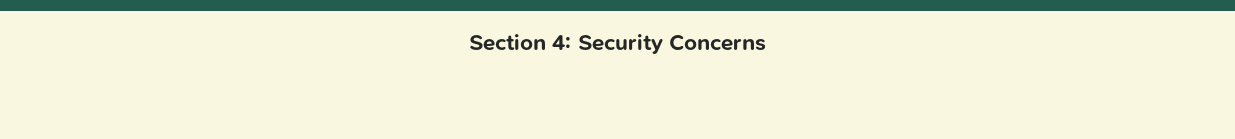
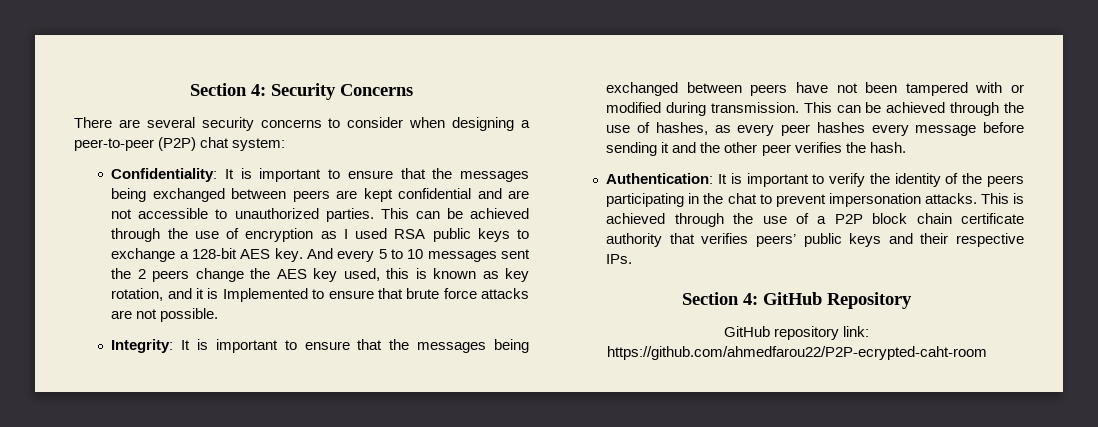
+ There are several security concerns to consider when designing a peer-to-peer (P2P) chat system:
+ Confidentiality: It is important to ensure that the messages being exchanged between peers are kept confidential and are not accessible to unauthorized parties. This can be achieved through the use of encryption as I used RSA public keys to exchange a 128-bit AES key. And every 5 to 10 messages sent the 2 peers change the AES key used, this is known as key rotation, and it is Implemented to ensure that brute force attacks are not possible.
+ Integrity: It is important to ensure that the messages being exchanged between peers have not been tampered with or modified during transmission. This can be achieved through the use of hashes, as every peer hashes every message before sending it and the other peer verifies the hash.
+ Authentication: It is important to verify the identity of the peers participating in the chat to prevent impersonation attacks. This is achieved through the use of a P2P block chain certificate authority that verifies peers’ public keys and their respective IPs.
+ Section 4: GitHub Repository
+ GitHub repository link: https://github.com/ahmedfarou22/P2P-ecrypted-caht-room

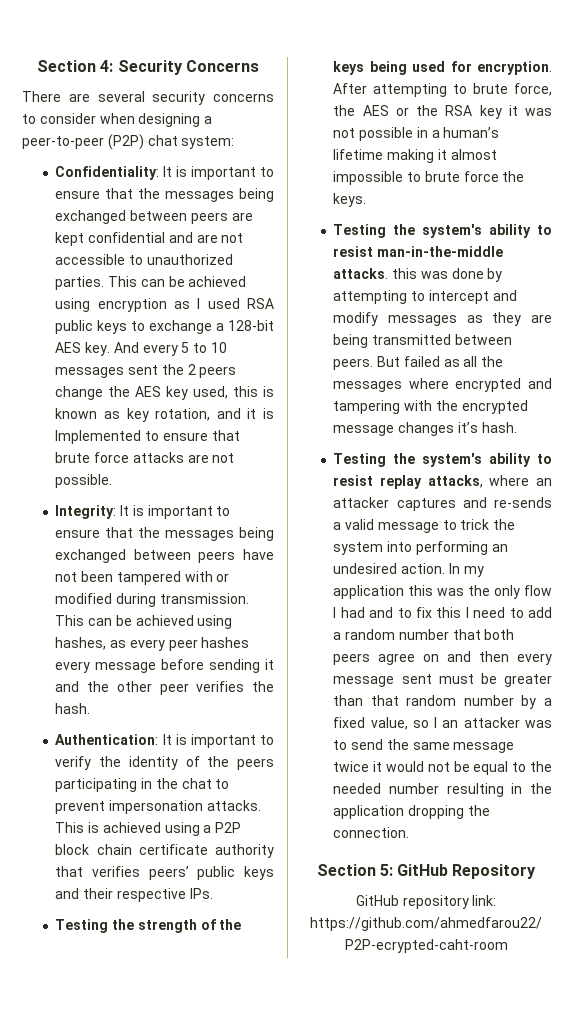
- This can be achieved through the use of encryption as I used RSA public keys to exchange a 128-bit AES key.
+ This can be achieved using encryption as I used RSA public keys to exchange a 128-bit AES key.
- This can be achieved through the use of hashes, as every peer hashes every message before sending it and the other peer verifies the hash.
+ This can be achieved using hashes, as every peer hashes every message before sending it and the other peer verifies the hash.
- This is achieved through the use of a P2P block chain certificate authority that verifies peers’ public keys and their respective IPs.
+ This is achieved using a P2P block chain certificate authority that verifies peers’ public keys and their respective IPs.
- Section 4: GitHub Repository
+ Testing the strength of the keys being used for encryption. After attempting to brute force, the AES or the RSA key it was not possible in a human’s lifetime making it almost impossible to brute force the keys.
+ Testing the system's ability to resist man-in-the-middle attacks. this was done by attempting to intercept and modify messages as they are being transmitted between peers. But failed as all the messages where encrypted and tampering with the encrypted message changes it’s hash.
+ Testing the system's ability to resist replay attacks, where an attacker captures and re-sends a valid message to trick the system into performing an undesired action. In my application this was the only flow I had and to fix this I need to add a random number that both peers agree on and then every message sent must be greater than that random number by a fixed value, so I an attacker was to send the same message twice it would not be equal to the needed number resulting in the application dropping the connection.
+ Section 5: GitHub Repository

